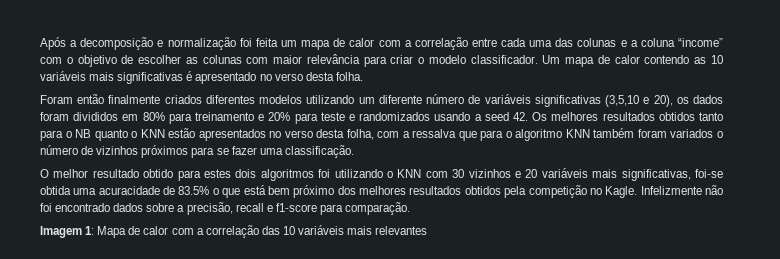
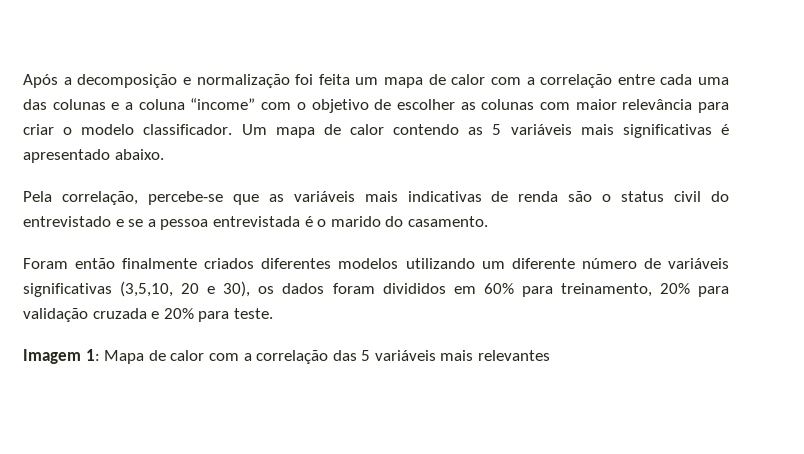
- Um mapa de calor contendo as 10 variáveis mais significativas é apresentado no verso desta folha.
+ Um mapa de calor contendo as 5 variáveis mais significativas é apresentado abaixo.
+ Pela correlação, percebe-se que as variáveis mais indicativas de renda são o status civil do entrevistado e se a pessoa entrevistada é o marido do casamento.
- Foram então finalmente criados diferentes modelos utilizando um diferente número de variáveis significativas (3,5,10 e 20), os dados foram divididos em 80% para treinamento e 20% para teste e randomizados usando a seed 42. Os melhores resultados obtidos tanto para o NB quanto o KNN estão apresentados no verso desta folha, com a ressalva que para o algoritmo KNN também foram variados o número de vizinhos próximos para se fazer uma classificação.
- O melhor resultado obtido para estes dois algoritmos foi utilizando o KNN com 30 vizinhos e 20 variáveis mais significativas, foi-se obtida uma acuracidade de 83.5% o que está bem próximo dos melhores resultados obtidos pela competição no Kagle. Infelizmente não foi encontrado dados sobre a precisão, recall e f1-score para comparação.
+ Foram então finalmente criados diferentes modelos utilizando um diferente número de variáveis significativas (3,5,10, 20 e 30), os dados foram divididos em 60% para treinamento, 20% para validação cruzada e 20% para teste.
- Imagem 1: Mapa de calor com a correlação das 10 variáveis mais relevantes
+ Imagem 1: Mapa de calor com a correlação das 5 variáveis mais relevantes

